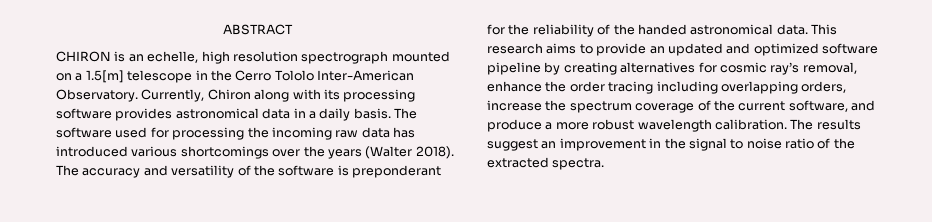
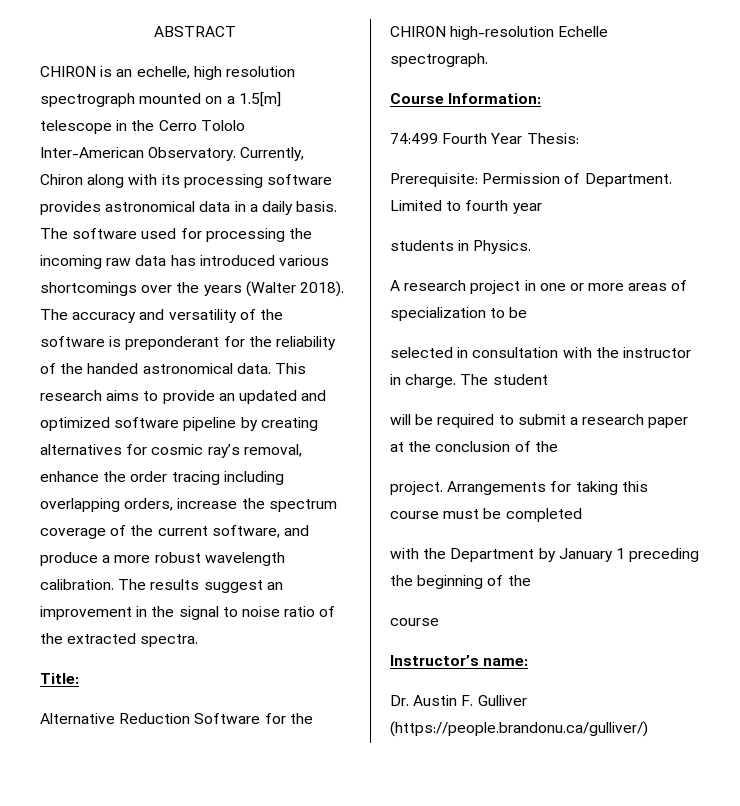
+ Title:
+ Alternative Reduction Software for the CHIRON high-resolution Echelle spectrograph.
+ Course Information:
+ 74:499 Fourth Year Thesis:
+ Prerequisite: Permission of Department. Limited to fourth year
+ students in Physics.
+ A research project in one or more areas of specialization to be
+ selected in consultation with the instructor in charge. The student
+ will be required to submit a research paper at the conclusion of the
+ project. Arrangements for taking this course must be completed
+ with the Department by January 1 preceding the beginning of the
+ course
+ Instructor’s name:
+ Dr. Austin F. Gulliver (https://people.brandonu.ca/gulliver/)

